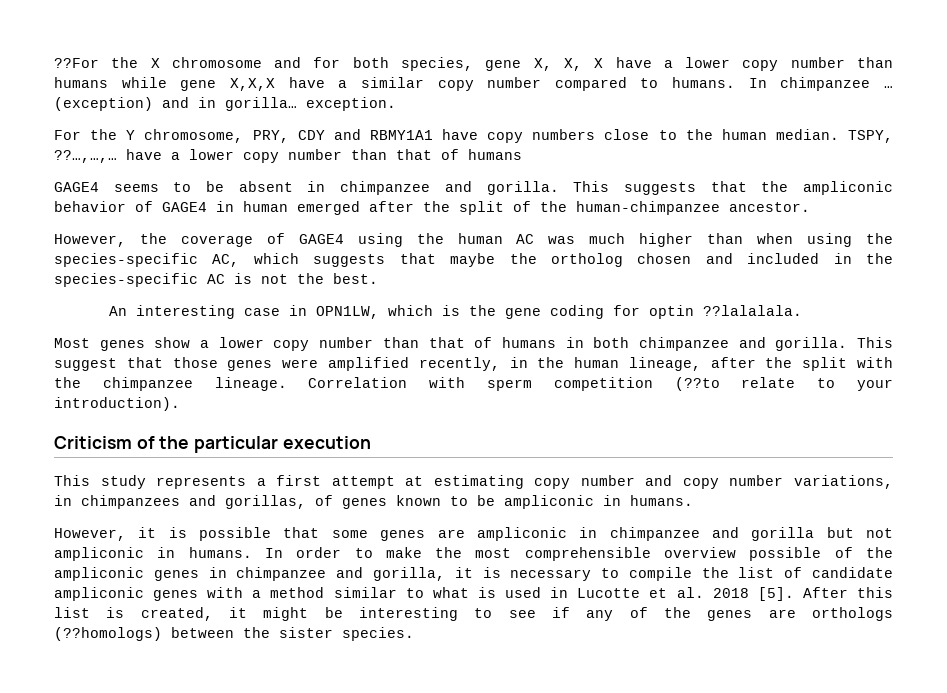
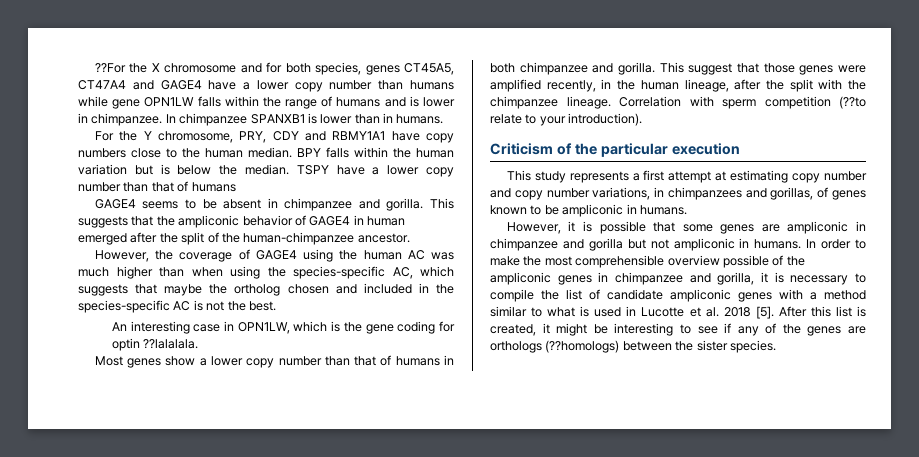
- ??For the X chromosome and for both species, gene X, X, X have a lower copy number than humans while gene X,X,X have a similar copy number compared to humans. In chimpanzee … (exception) and in gorilla… exception.
+ ??For the X chromosome and for both species, genes CT45A5, CT47A4 and GAGE4 have a lower copy number than humans while gene OPN1LW falls within the range of humans and is lower in chimpanzee. In chimpanzee SPANXB1 is lower than in humans.
- TSPY, ??…,…,… have a lower copy number than that of humans
+ BPY falls within the human variation but is below the median. TSPY have a lower copy number than that of humans

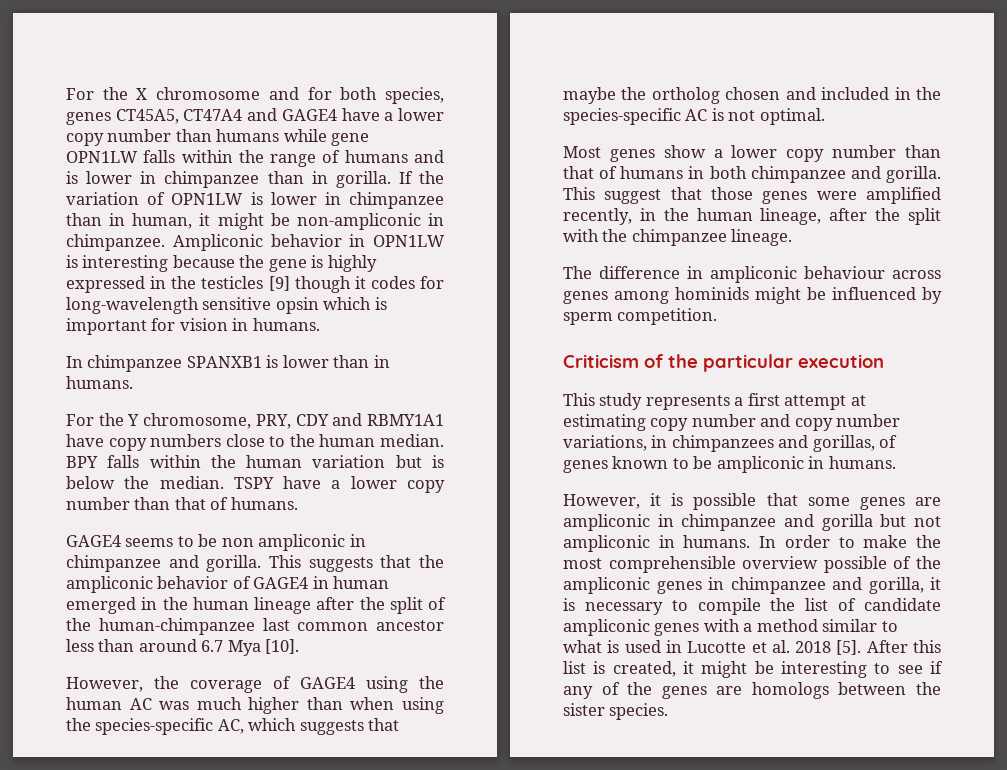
- ??For the X chromosome and for both species, genes CT45A5, CT47A4 and GAGE4 have a lower copy number than humans while gene OPN1LW falls within the range of humans and is lower in chimpanzee. In chimpanzee SPANXB1 is lower than in humans.
+ For the X chromosome and for both species, genes CT45A5, CT47A4 and GAGE4 have a lower copy number than humans while gene OPN1LW falls within the range of humans and is lower in chimpanzee than in gorilla. If the variation of OPN1LW is lower in chimpanzee than in human, it might be non-ampliconic in chimpanzee. Ampliconic behavior in OPN1LW is interesting because the gene is highly expressed in the testicles [9] though it codes for long-wavelength sensitive opsin which is important for vision in humans.
+ In chimpanzee SPANXB1 is lower than in humans.
- TSPY have a lower copy number than that of humans
+ TSPY have a lower copy number than that of humans.
- GAGE4 seems to be absent in chimpanzee and gorilla.
+ GAGE4 seems to be non ampliconic in chimpanzee and gorilla.
- This suggests that the ampliconic behavior of GAGE4 in human emerged after the split of the human-chimpanzee ancestor.
+ This suggests that the ampliconic behavior of GAGE4 in human emerged in the human lineage after the split of the human-chimpanzee last common ancestor less than around 6.7 Mya [10].
- However, the coverage of GAGE4 using the human AC was much higher than when using the species-specific AC, which suggests that maybe the ortholog chosen and included in the species-specific AC is not the best.
- An interesting case in OPN1LW, which is the gene coding for optin ??lalalala.
+ However, the coverage of GAGE4 using the human AC was much higher than when using the species-specific AC, which suggests that maybe the ortholog chosen and included in the species-specific AC is not optimal.
- This suggest that those genes were amplified recently, in the human lineage, after the split with the chimpanzee lineage. Correlation with sperm competition (??to relate to your introduction).
+ This suggest that those genes were amplified recently, in the human lineage, after the split with the chimpanzee lineage.
+ The difference in ampliconic behaviour across genes among hominids might be influenced by sperm competition.
- After this list is created, it might be interesting to see if any of the genes are orthologs (??homologs) between the sister species.
+ After this list is created, it might be interesting to see if any of the genes are homologs between the sister species.

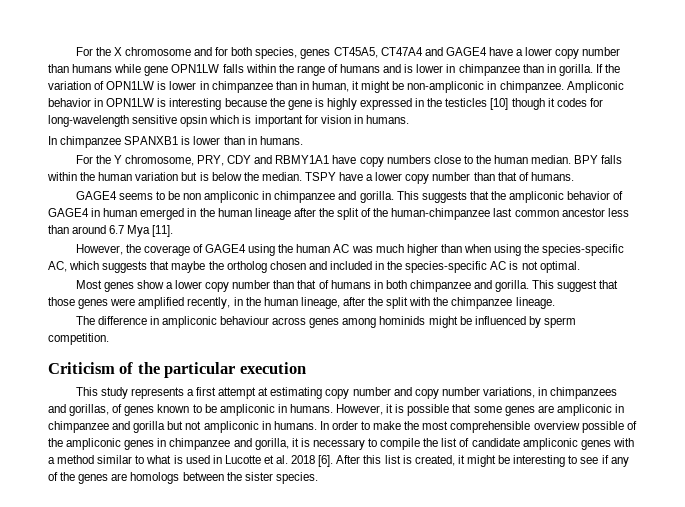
- Ampliconic behavior in OPN1LW is interesting because the gene is highly expressed in the testicles [9] though it codes for long-wavelength sensitive opsin which is important for vision in humans.
+ Ampliconic behavior in OPN1LW is interesting because the gene is highly expressed in the testicles [10] though it codes for long-wavelength sensitive opsin which is important for vision in humans.
- This suggests that the ampliconic behavior of GAGE4 in human emerged in the human lineage after the split of the human-chimpanzee last common ancestor less than around 6.7 Mya [10].
+ This suggests that the ampliconic behavior of GAGE4 in human emerged in the human lineage after the split of the human-chimpanzee last common ancestor less than around 6.7 Mya [11].
- This study represents a first attempt at estimating copy number and copy number variations, in chimpanzees and gorillas, of genes known to be ampliconic in humans.
- However, it is possible that some genes are ampliconic in chimpanzee and gorilla but not ampliconic in humans.
+ This study represents a first attempt at estimating copy number and copy number variations, in chimpanzees and gorillas, of genes known to be ampliconic in humans. However, it is possible that some genes are ampliconic in chimpanzee and gorilla but not ampliconic in humans.
- In order to make the most comprehensible overview possible of the ampliconic genes in chimpanzee and gorilla, it is necessary to compile the list of candidate ampliconic genes with a method similar to what is used in Lucotte et al. 2018 [5].
+ In order to make the most comprehensible overview possible of the ampliconic genes in chimpanzee and gorilla, it is necessary to compile the list of candidate ampliconic genes with a method similar to what is used in Lucotte et al. 2018 [6].

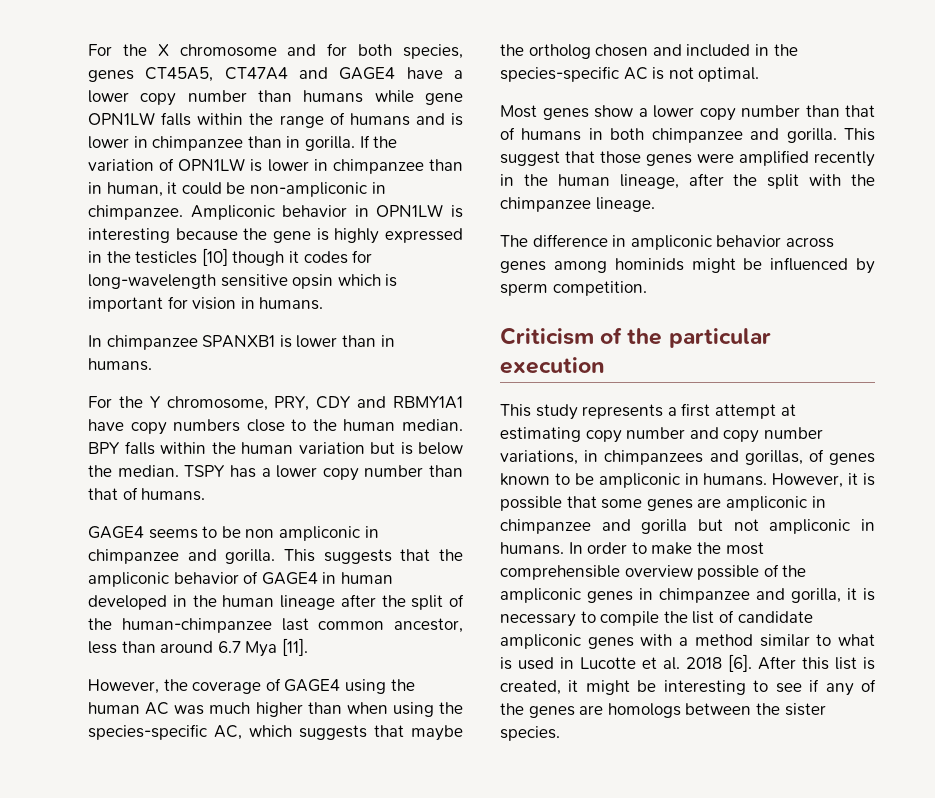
- If the variation of OPN1LW is lower in chimpanzee than in human, it might be non-ampliconic in chimpanzee.
+ If the variation of OPN1LW is lower in chimpanzee than in human, it could be non-ampliconic in chimpanzee.
- TSPY have a lower copy number than that of humans.
+ TSPY has a lower copy number than that of humans.
- This suggests that the ampliconic behavior of GAGE4 in human emerged in the human lineage after the split of the human-chimpanzee last common ancestor less than around 6.7 Mya [11].
+ This suggests that the ampliconic behavior of GAGE4 in human developed in the human lineage after the split of the human-chimpanzee last common ancestor, less than around 6.7 Mya [11].
- This suggest that those genes were amplified recently, in the human lineage, after the split with the chimpanzee lineage.
+ This suggest that those genes were amplified recently in the human lineage, after the split with the chimpanzee lineage.
- The difference in ampliconic behaviour across genes among hominids might be influenced by sperm competition.
+ The difference in ampliconic behavior across genes among hominids might be influenced by sperm competition.

